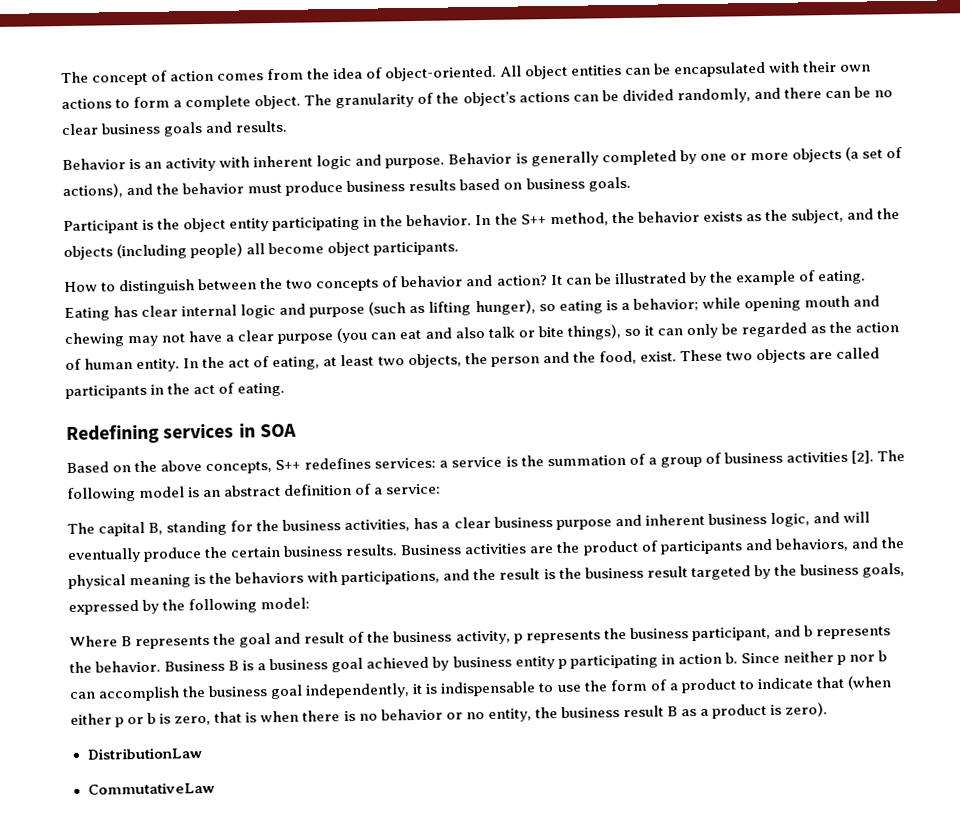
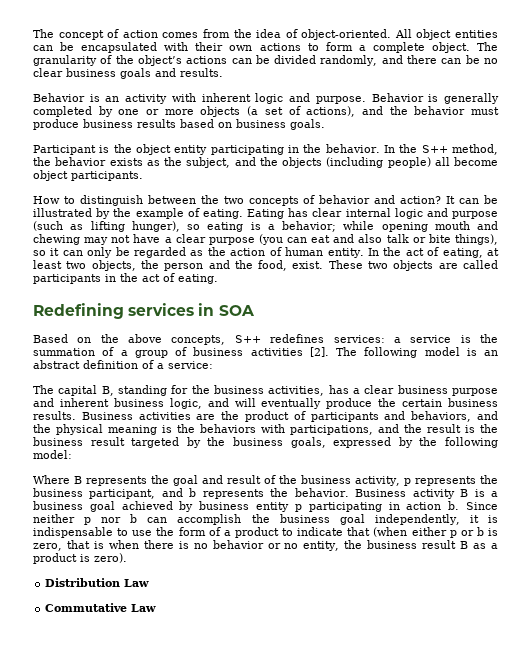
- Business B is a business goal achieved by business entity p participating in action b.
+ Business activity B is a business goal achieved by business entity p participating in action b.
- DistributionLaw
- CommutativeLaw
+ Distribution Law
+ Commutative Law

